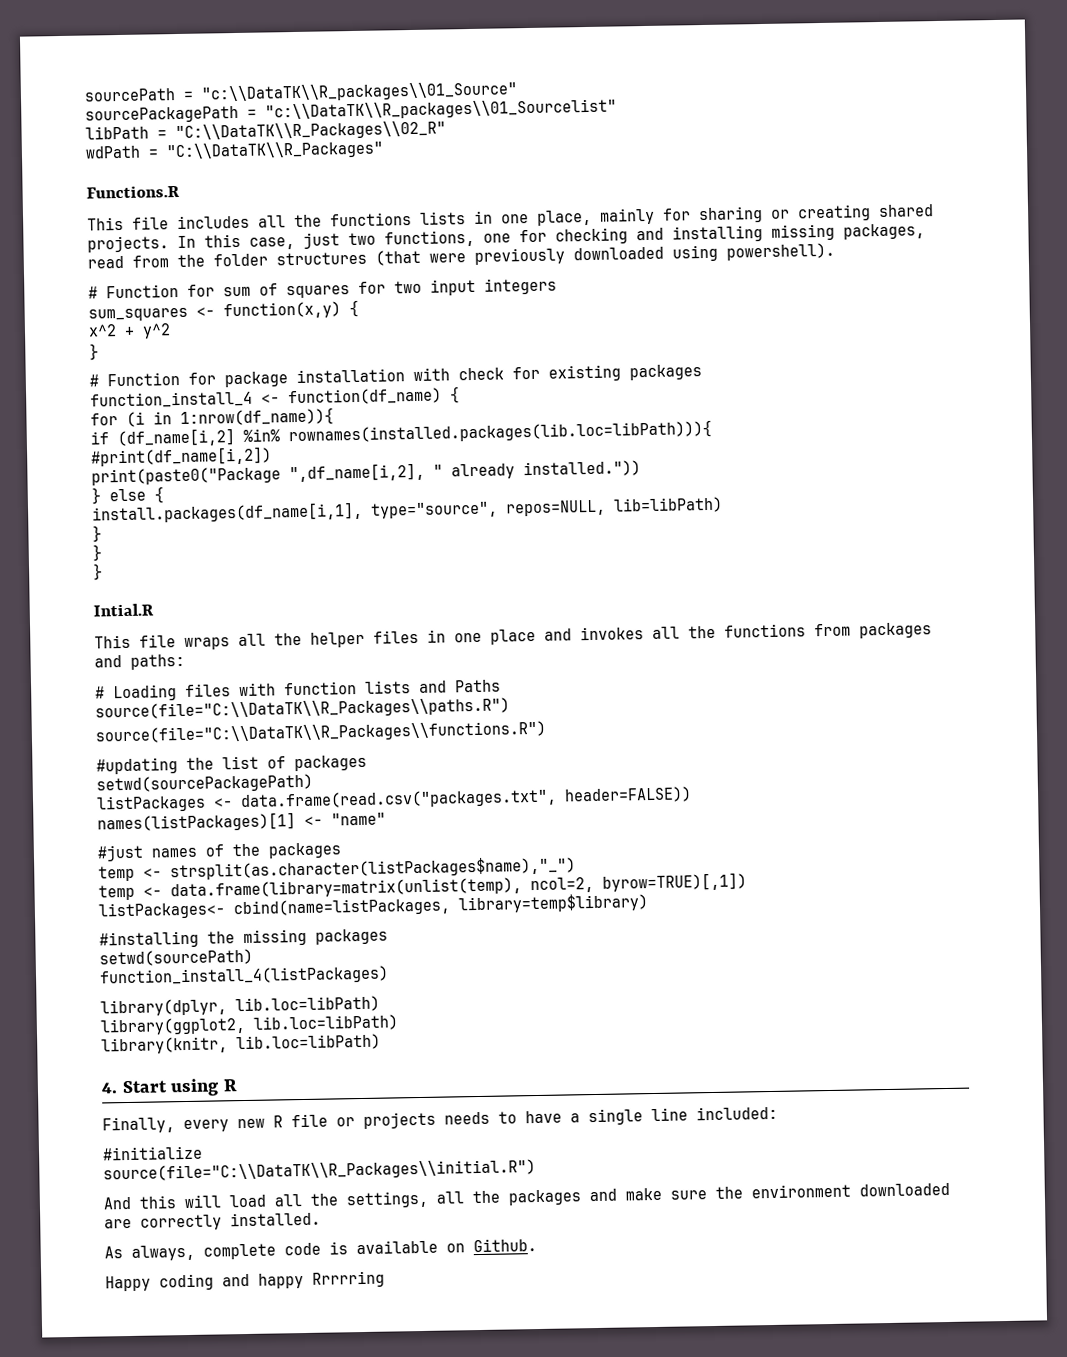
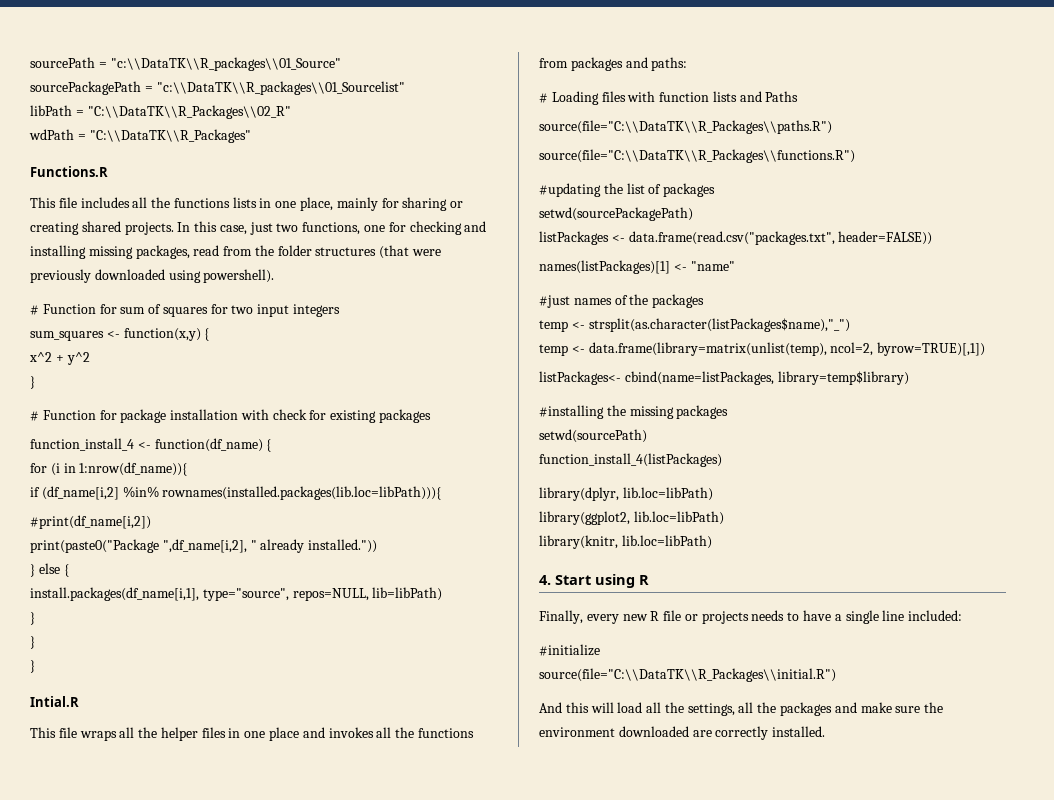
- As always, complete code is available on Github.
- Happy coding and happy Rrrrring

